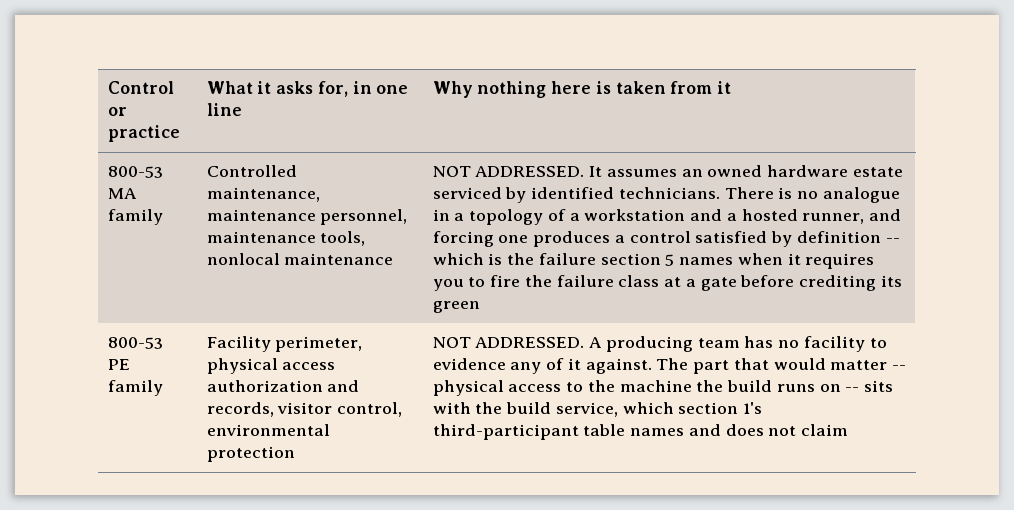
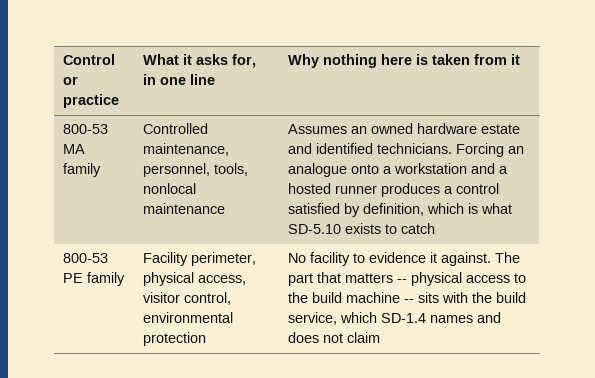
- Controlled maintenance, maintenance personnel, maintenance tools, nonlocal maintenance
+ Controlled maintenance, personnel, tools, nonlocal maintenance
- NOT ADDRESSED. It assumes an owned hardware estate serviced by identified technicians. There is no analogue in a topology of a workstation and a hosted runner, and forcing one produces a control satisfied by definition -- which is the failure section 5 names when it requires you to fire the failure class at a gate before crediting its green
+ Assumes an owned hardware estate and identified technicians. Forcing an analogue onto a workstation and a hosted runner produces a control satisfied by definition, which is what SD-5.10 exists to catch
- Facility perimeter, physical access authorization and records, visitor control, environmental protection
+ Facility perimeter, physical access, visitor control, environmental protection
- NOT ADDRESSED. A producing team has no facility to evidence any of it against.
+ No facility to evidence it against.
- The part that would matter -- physical access to the machine the build runs on -- sits with the build service, which section 1's third-participant table names and does not claim
+ The part that matters -- physical access to the build machine -- sits with the build service, which SD-1.4 names and does not claim

